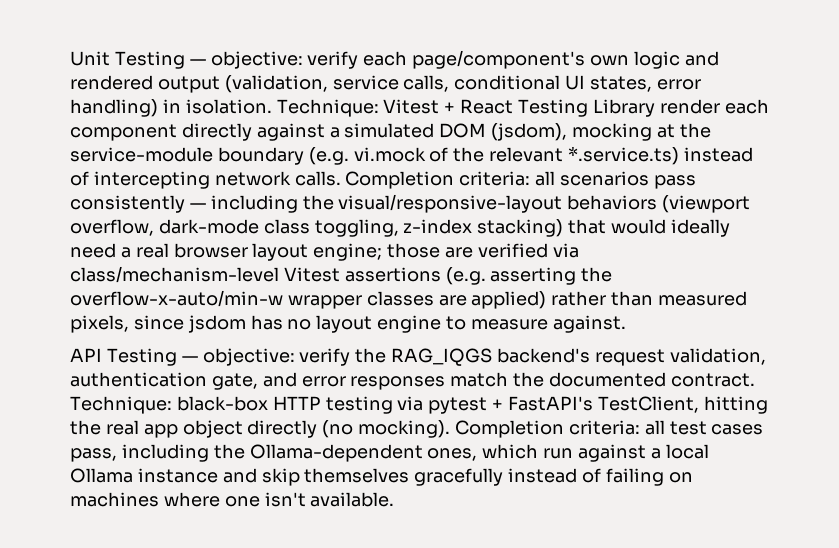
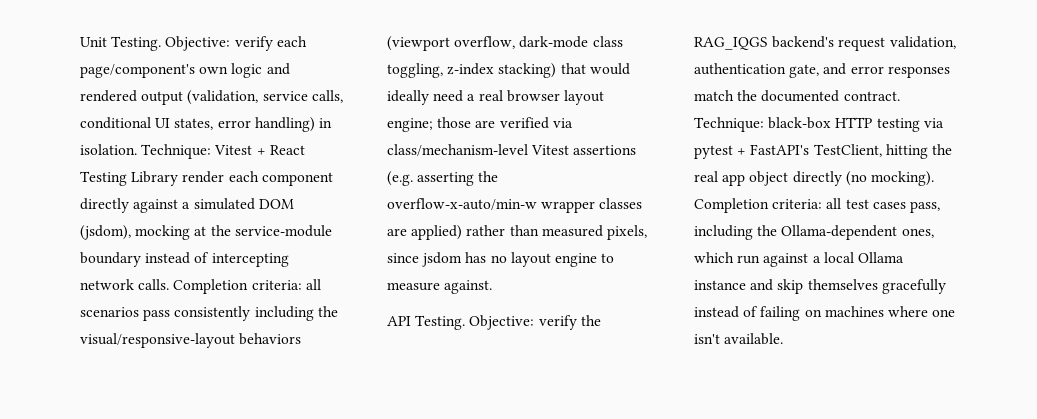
- Unit Testing — objective: verify each page/component's own logic and rendered output (validation, service calls, conditional UI states, error handling) in isolation.
+ Unit Testing. Objective: verify each page/component's own logic and rendered output (validation, service calls, conditional UI states, error handling) in isolation.
- Technique: Vitest + React Testing Library render each component directly against a simulated DOM (jsdom), mocking at the service-module boundary (e.g. vi.mock of the relevant *.service.ts) instead of intercepting network calls.
+ Technique: Vitest + React Testing Library render each component directly against a simulated DOM (jsdom), mocking at the service-module boundary instead of intercepting network calls.
- Completion criteria: all scenarios pass consistently — including the visual/responsive-layout behaviors (viewport overflow, dark-mode class toggling, z-index stacking) that would ideally need a real browser layout engine; those are verified via class/mechanism-level Vitest assertions (e.g. asserting the overflow-x-auto/min-w wrapper classes are applied) rather than measured pixels, since jsdom has no layout engine to measure against.
+ Completion criteria: all scenarios pass consistently including the visual/responsive-layout behaviors (viewport overflow, dark-mode class toggling, z-index stacking) that would ideally need a real browser layout engine; those are verified via class/mechanism-level Vitest assertions (e.g. asserting the overflow-x-auto/min-w wrapper classes are applied) rather than measured pixels, since jsdom has no layout engine to measure against.
- API Testing — objective: verify the RAG_IQGS backend's request validation, authentication gate, and error responses match the documented contract.
+ API Testing. Objective: verify the RAG_IQGS backend's request validation, authentication gate, and error responses match the documented contract.

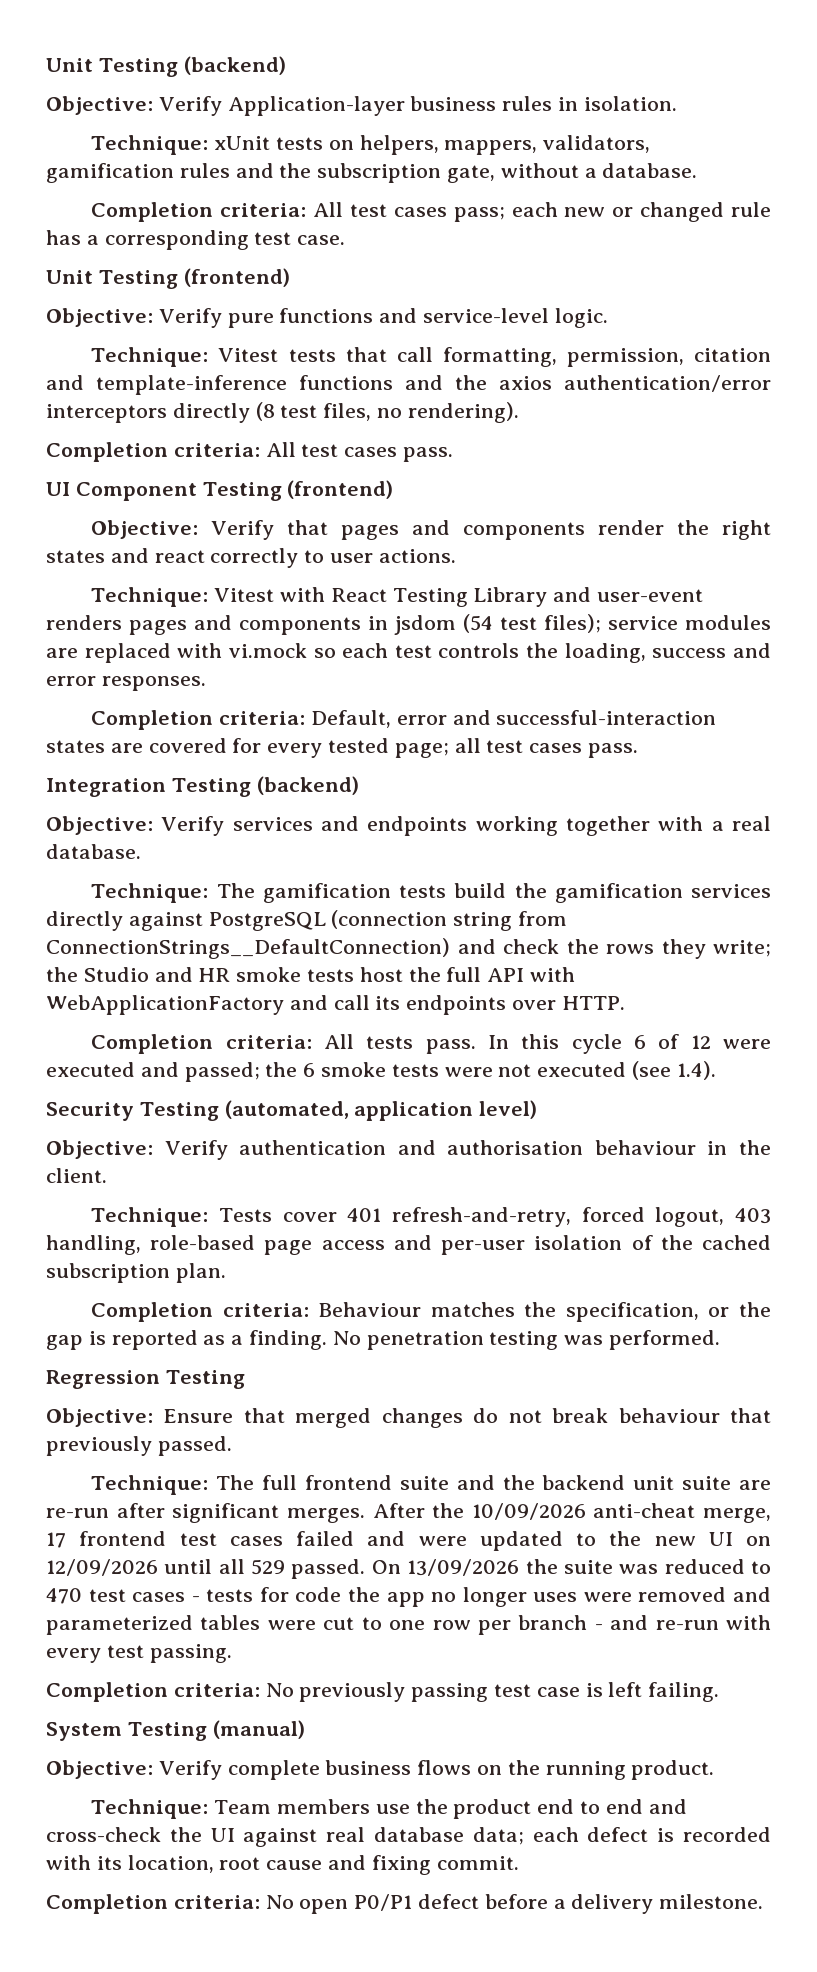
- Unit Testing. Objective: verify each page/component's own logic and rendered output (validation, service calls, conditional UI states, error handling) in isolation. Technique: Vitest + React Testing Library render each component directly against a simulated DOM (jsdom), mocking at the service-module boundary instead of intercepting network calls. Completion criteria: all scenarios pass consistently including the visual/responsive-layout behaviors (viewport overflow, dark-mode class toggling, z-index stacking) that would ideally need a real browser layout engine; those are verified via class/mechanism-level Vitest assertions (e.g. asserting the overflow-x-auto/min-w wrapper classes are applied) rather than measured pixels, since jsdom has no layout engine to measure against.
- API Testing. Objective: verify the RAG_IQGS backend's request validation, authentication gate, and error responses match the documented contract. Technique: black-box HTTP testing via pytest + FastAPI's TestClient, hitting the real app object directly (no mocking). Completion criteria: all test cases pass, including the Ollama-dependent ones, which run against a local Ollama instance and skip themselves gracefully instead of failing on machines where one isn't available.
+ Unit Testing (backend)
+ Objective: Verify Application-layer business rules in isolation.
+ Technique: xUnit tests on helpers, mappers, validators, gamification rules and the subscription gate, without a database.
+ Completion criteria: All test cases pass; each new or changed rule has a corresponding test case.
+ Unit Testing (frontend)
+ Objective: Verify pure functions and service-level logic.
+ Technique: Vitest tests that call formatting, permission, citation and template-inference functions and the axios authentication/error interceptors directly (8 test files, no rendering).
+ Completion criteria: All test cases pass.
+ UI Component Testing (frontend)
+ Objective: Verify that pages and components render the right states and react correctly to user actions.
+ Technique: Vitest with React Testing Library and user-event renders pages and components in jsdom (54 test files); service modules are replaced with vi.mock so each test controls the loading, success and error responses.
+ Completion criteria: Default, error and successful-interaction states are covered for every tested page; all test cases pass.
+ Integration Testing (backend)
+ Objective: Verify services and endpoints working together with a real database.
+ Technique: The gamification tests build the gamification services directly against PostgreSQL (connection string from ConnectionStrings__DefaultConnection) and check the rows they write; the Studio and HR smoke tests host the full API with WebApplicationFactory and call its endpoints over HTTP.
+ Completion criteria: All tests pass. In this cycle 6 of 12 were executed and passed; the 6 smoke tests were not executed (see 1.4).
+ Security Testing (automated, application level)
+ Objective: Verify authentication and authorisation behaviour in the client.
+ Technique: Tests cover 401 refresh-and-retry, forced logout, 403 handling, role-based page access and per-user isolation of the cached subscription plan.
+ Completion criteria: Behaviour matches the specification, or the gap is reported as a finding. No penetration testing was performed.
+ Regression Testing
+ Objective: Ensure that merged changes do not break behaviour that previously passed.
+ Technique: The full frontend suite and the backend unit suite are re-run after significant merges. After the 10/09/2026 anti-cheat merge, 17 frontend test cases failed and were updated to the new UI on 12/09/2026 until all 529 passed. On 13/09/2026 the suite was reduced to 470 test cases - tests for code the app no longer uses were removed and parameterized tables were cut to one row per branch - and re-run with every test passing.
+ Completion criteria: No previously passing test case is left failing.
+ System Testing (manual)
+ Objective: Verify complete business flows on the running product.
+ Technique: Team members use the product end to end and cross-check the UI against real database data; each defect is recorded with its location, root cause and fixing commit.
+ Completion criteria: No open P0/P1 defect before a delivery milestone.

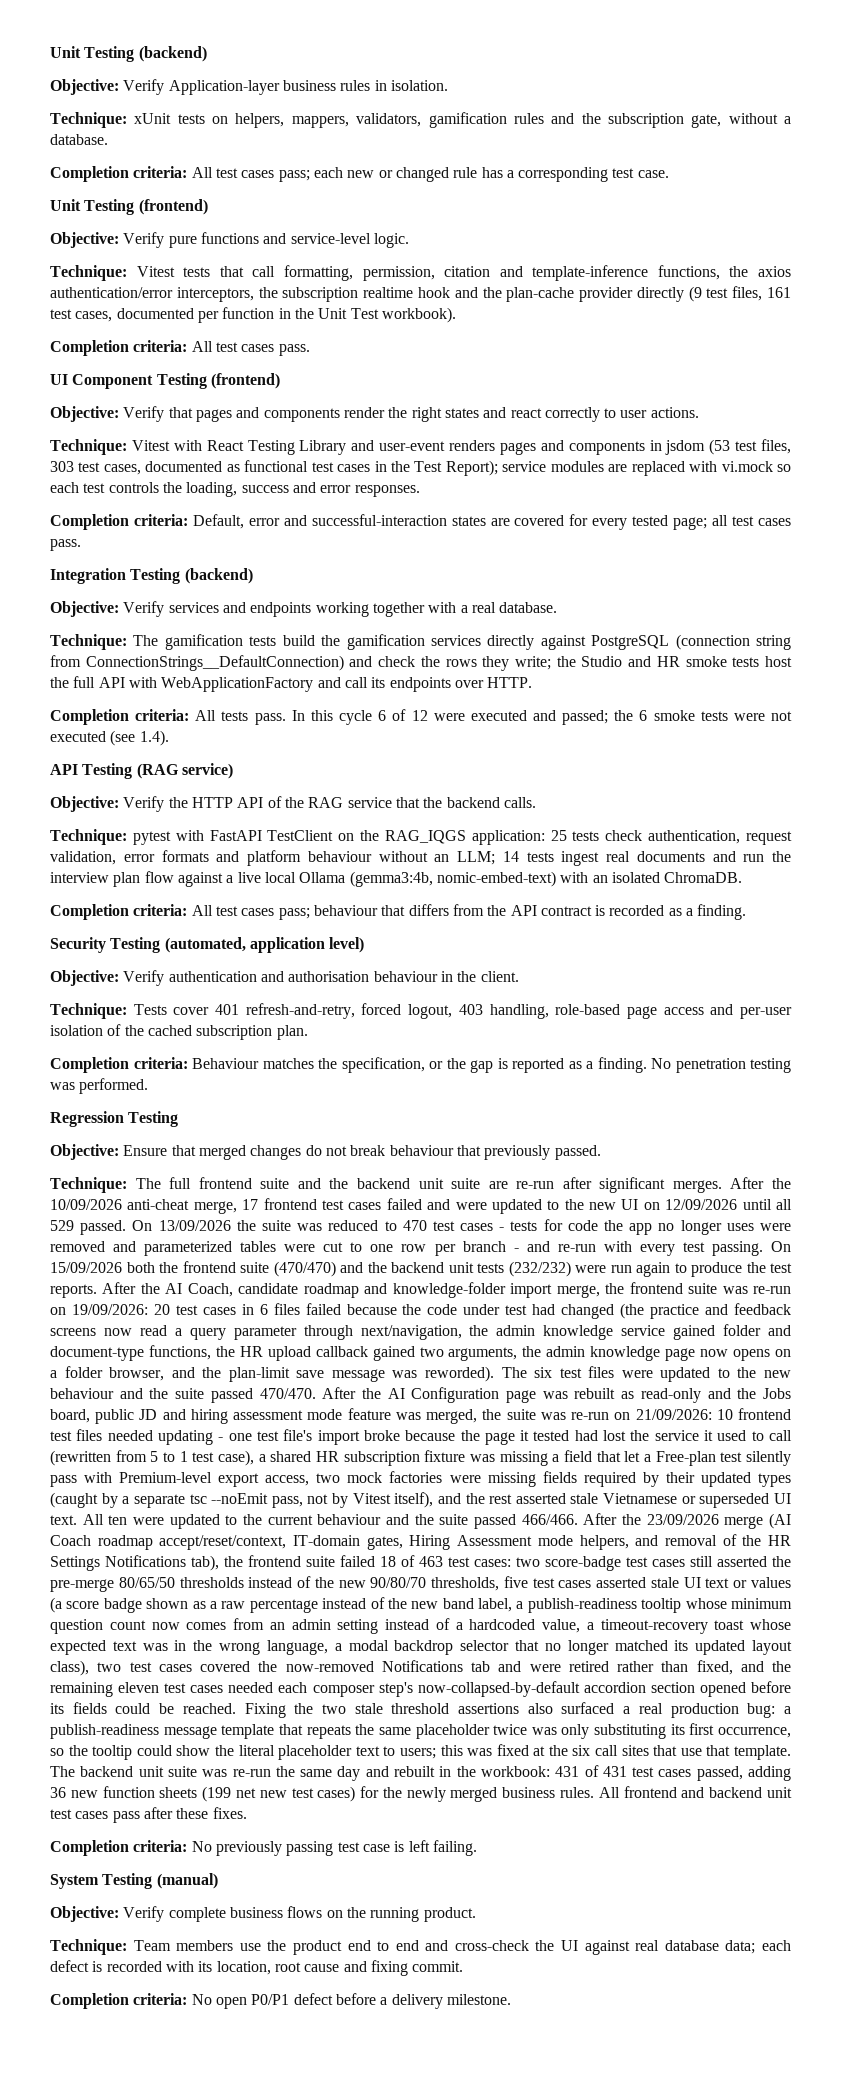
- Technique: Vitest tests that call formatting, permission, citation and template-inference functions and the axios authentication/error interceptors directly (8 test files, no rendering).
+ Technique: Vitest tests that call formatting, permission, citation and template-inference functions, the axios authentication/error interceptors, the subscription realtime hook and the plan-cache provider directly (9 test files, 161 test cases, documented per function in the Unit Test workbook).
- Technique: Vitest with React Testing Library and user-event renders pages and components in jsdom (54 test files); service modules are replaced with vi.mock so each test controls the loading, success and error responses.
+ Technique: Vitest with React Testing Library and user-event renders pages and components in jsdom (53 test files, 303 test cases, documented as functional test cases in the Test Report); service modules are replaced with vi.mock so each test controls the loading, success and error responses.
+ API Testing (RAG service)
+ Objective: Verify the HTTP API of the RAG service that the backend calls.
+ Technique: pytest with FastAPI TestClient on the RAG_IQGS application: 25 tests check authentication, request validation, error formats and platform behaviour without an LLM; 14 tests ingest real documents and run the interview plan flow against a live local Ollama (gemma3:4b, nomic-embed-text) with an isolated ChromaDB.
+ Completion criteria: All test cases pass; behaviour that differs from the API contract is recorded as a finding.
+ On 15/09/2026 both the frontend suite (470/470) and the backend unit tests (232/232) were run again to produce the test reports. After the AI Coach, candidate roadmap and knowledge-folder import merge, the frontend suite was re-run on 19/09/2026: 20 test cases in 6 files failed because the code under test had changed (the practice and feedback screens now read a query parameter through next/navigation, the admin knowledge service gained folder and document-type functions, the HR upload callback gained two arguments, the admin knowledge page now opens on a folder browser, and the plan-limit save message was reworded). The six test files were updated to the new behaviour and the suite passed 470/470. After the AI Configuration page was rebuilt as read-only and the Jobs board, public JD and hiring assessment mode feature was merged, the suite was re-run on 21/09/2026: 10 frontend test files needed updating - one test file's import broke because the page it tested had lost the service it used to call (rewritten from 5 to 1 test case), a shared HR subscription fixture was missing a field that let a Free-plan test silently pass with Premium-level export access, two mock factories were missing fields required by their updated types (caught by a separate tsc --noEmit pass, not by Vitest itself), and the rest asserted stale Vietnamese or superseded UI text. All ten were updated to the current behaviour and the suite passed 466/466. After the 23/09/2026 merge (AI Coach roadmap accept/reset/context, IT-domain gates, Hiring Assessment mode helpers, and removal of the HR Settings Notifications tab), the frontend suite failed 18 of 463 test cases: two score-badge test cases still asserted the pre-merge 80/65/50 thresholds instead of the new 90/80/70 thresholds, five test cases asserted stale UI text or values (a score badge shown as a raw percentage instead of the new band label, a publish-readiness tooltip whose minimum question count now comes from an admin setting instead of a hardcoded value, a timeout-recovery toast whose expected text was in the wrong language, a modal backdrop selector that no longer matched its updated layout class), two test cases covered the now-removed Notifications tab and were retired rather than fixed, and the remaining eleven test cases needed each composer step's now-collapsed-by-default accordion section opened before its fields could be reached. Fixing the two stale threshold assertions also surfaced a real production bug: a publish-readiness message template that repeats the same placeholder twice was only substituting its first occurrence, so the tooltip could show the literal placeholder text to users; this was fixed at the six call sites that use that template. The backend unit suite was re-run the same day and rebuilt in the workbook: 431 of 431 test cases passed, adding 36 new function sheets (199 net new test cases) for the newly merged business rules. All frontend and backend unit test cases pass after these fixes.

